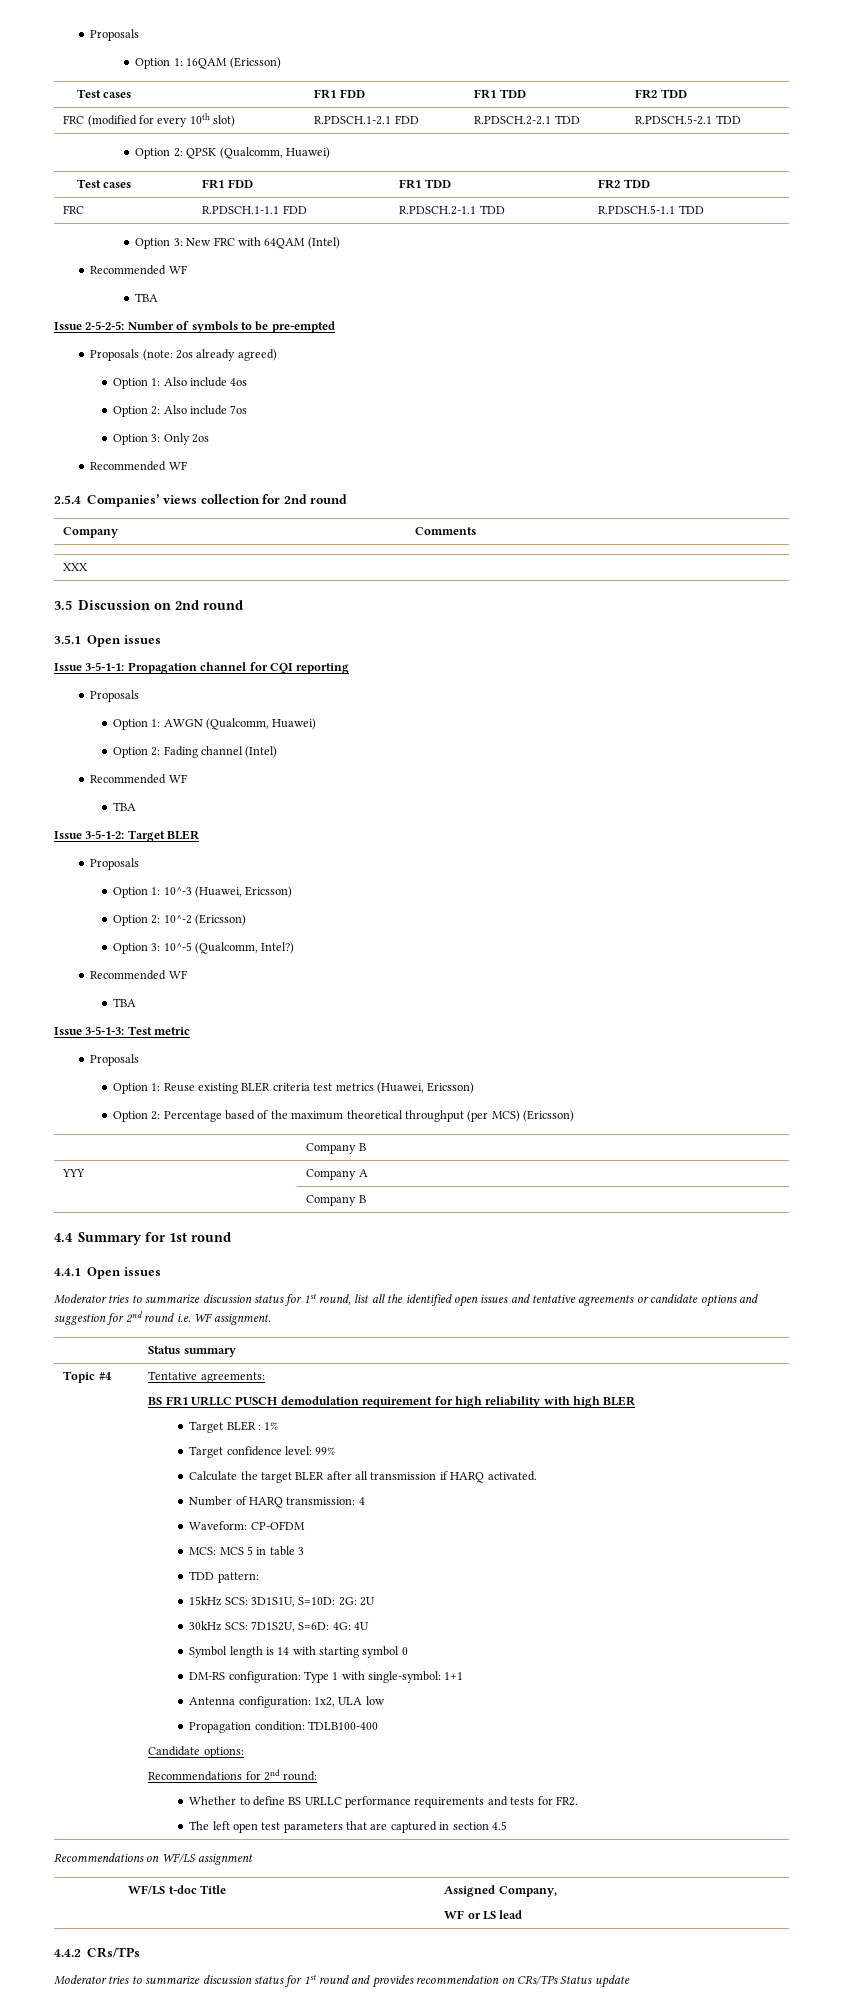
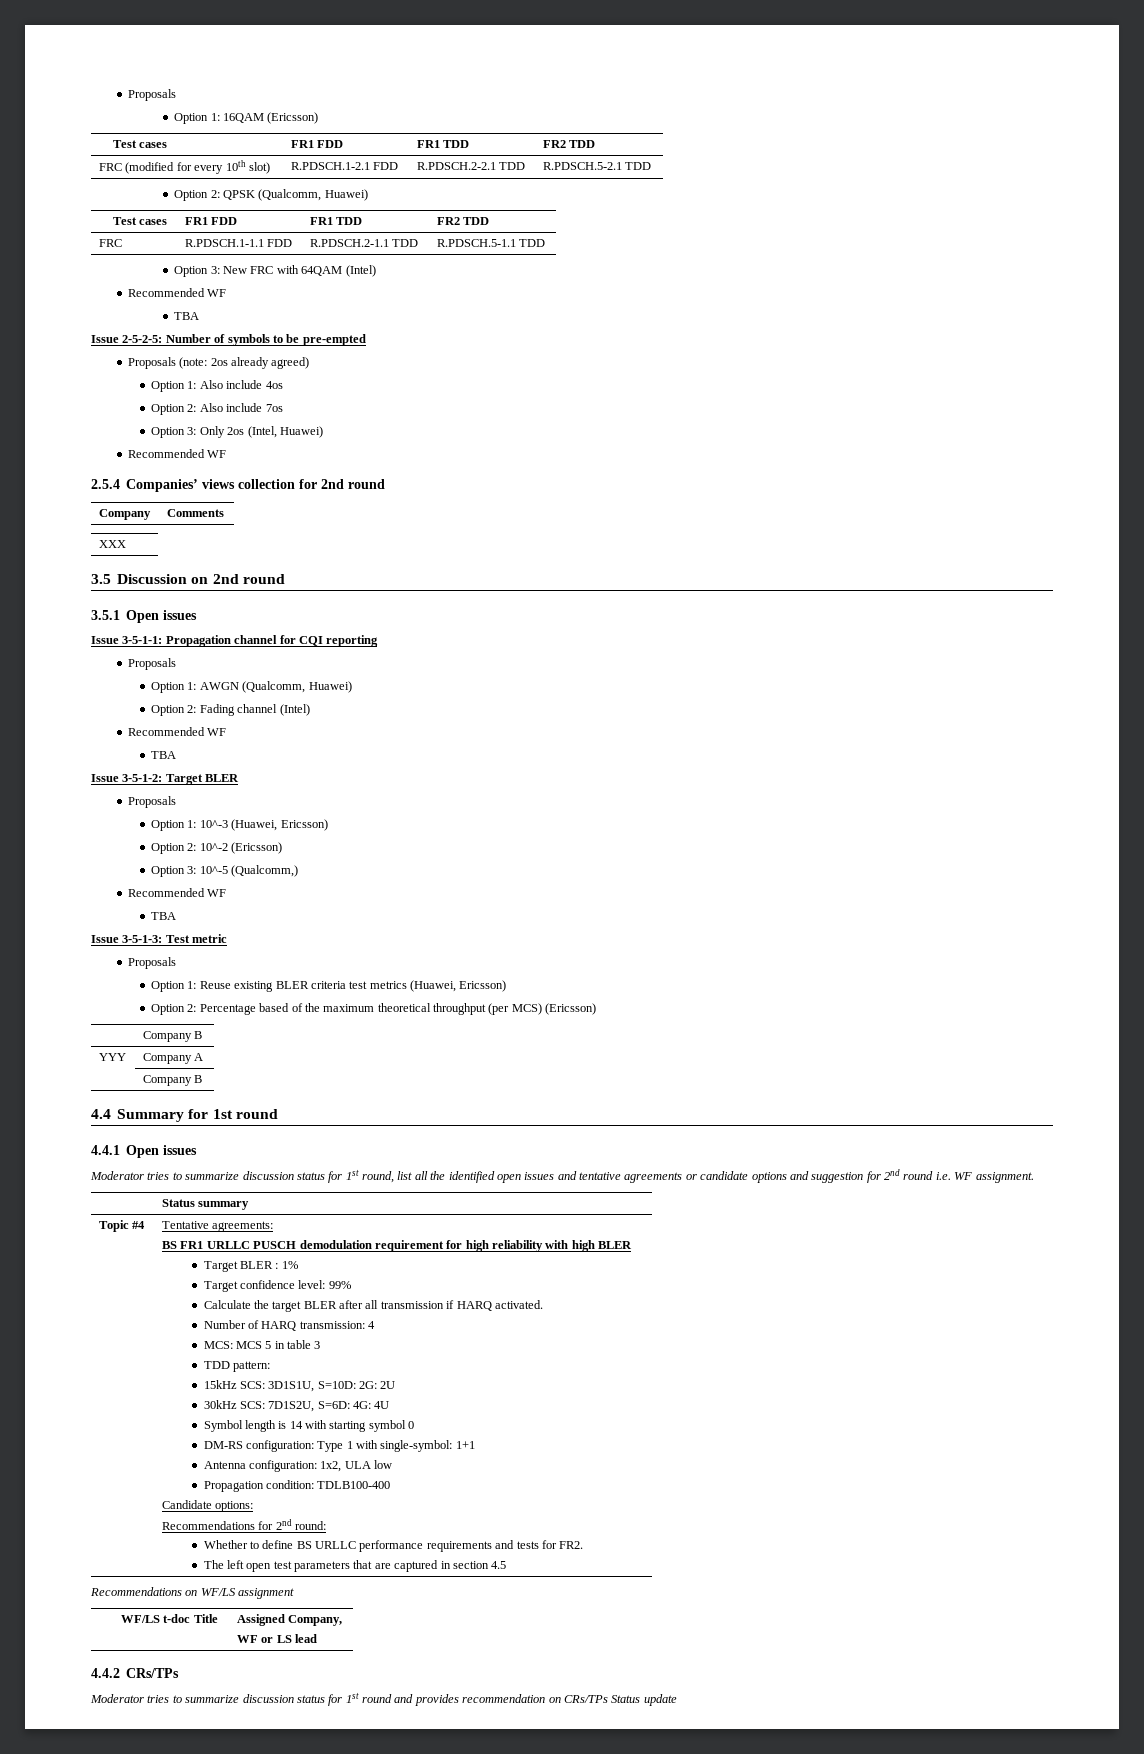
- Option 3: Only 2os
+ Option 3: Only 2os (Intel, Huawei)
- Option 3: 10^-5 (Qualcomm, Intel?)
+ Option 3: 10^-5 (Qualcomm,)
- Waveform: CP-OFDM

